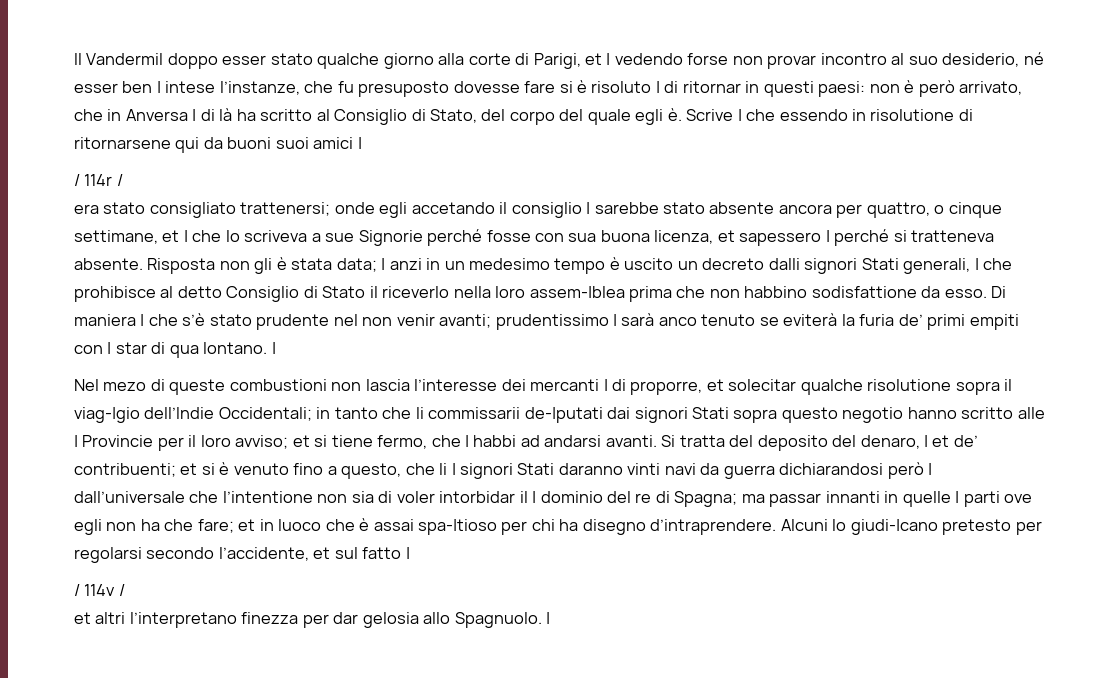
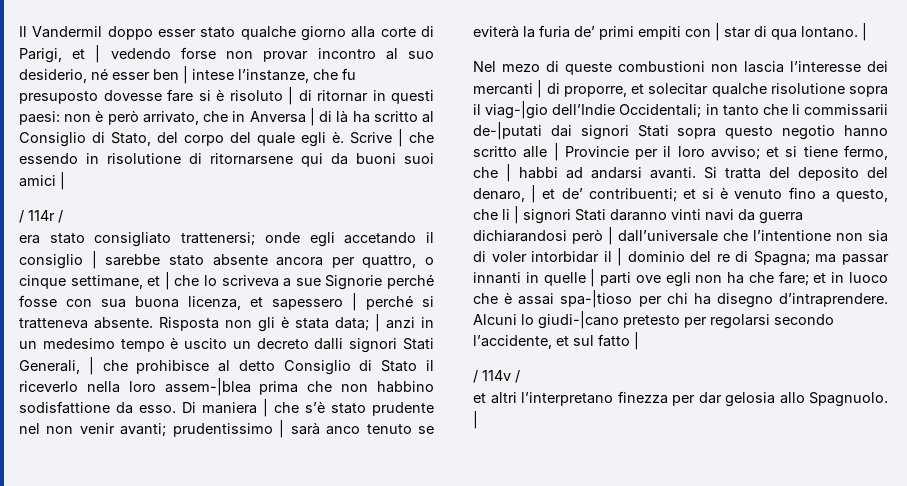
- Risposta non gli è stata data; | anzi in un medesimo tempo è uscito un decreto dalli signori Stati generali, | che prohibisce al detto Consiglio di Stato il riceverlo nella loro assem-|blea prima che non habbino sodisfattione da esso.
+ Risposta non gli è stata data; | anzi in un medesimo tempo è uscito un decreto dalli signori Stati Generali, | che prohibisce al detto Consiglio di Stato il riceverlo nella loro assem-|blea prima che non habbino sodisfattione da esso.

